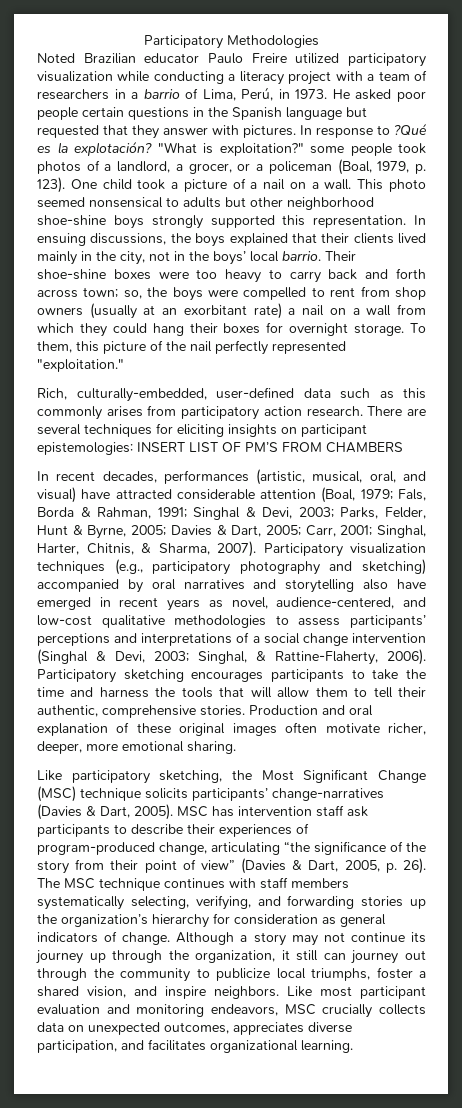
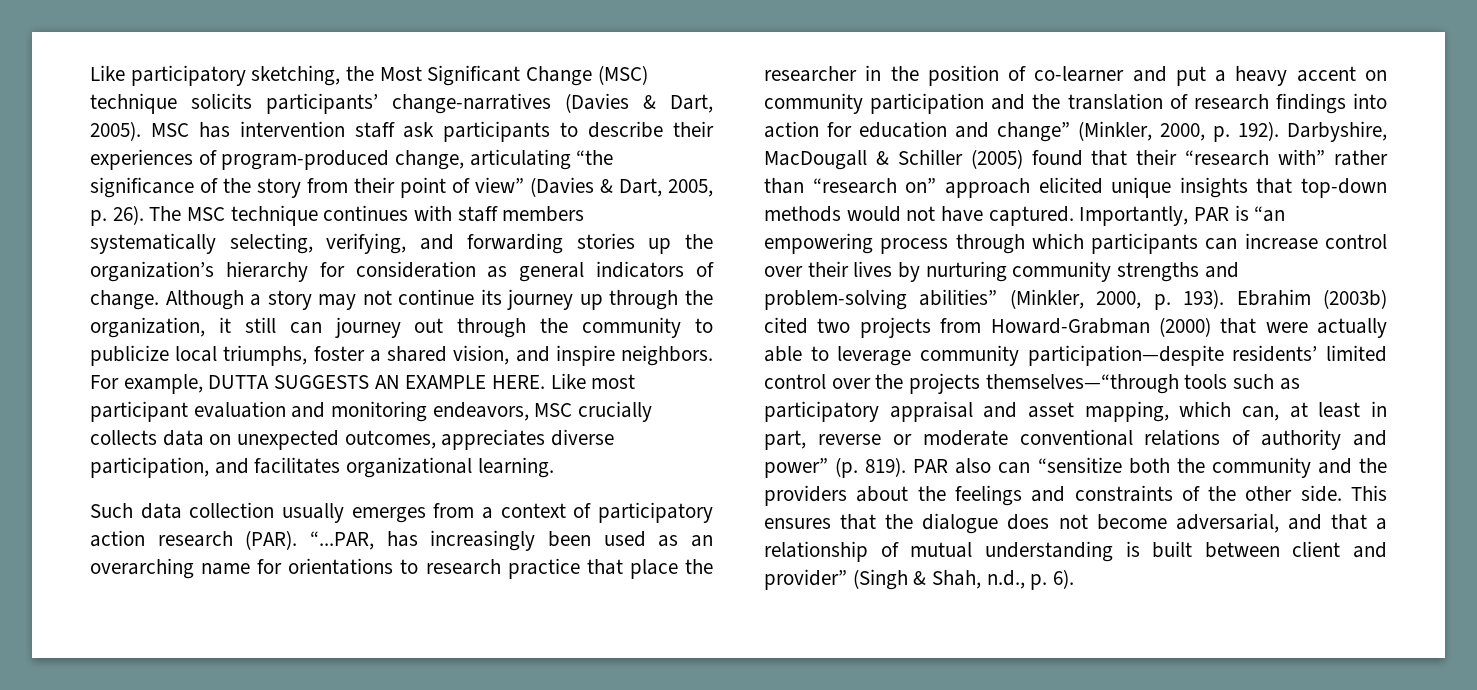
- Participatory Methodologies
- Noted Brazilian educator Paulo Freire utilized participatory visualization while conducting a literacy project with a team of researchers in a barrio of Lima, Perú, in 1973. He asked poor people certain questions in the Spanish language but requested that they answer with pictures. In response to ?Qué es la explotación? "What is exploitation?" some people took photos of a landlord, a grocer, or a policeman (Boal, 1979, p. 123). One child took a picture of a nail on a wall. This photo seemed nonsensical to adults but other neighborhood shoe-shine boys strongly supported this representation. In ensuing discussions, the boys explained that their clients lived mainly in the city, not in the boys’ local barrio. Their shoe-shine boxes were too heavy to carry back and forth across town; so, the boys were compelled to rent from shop owners (usually at an exorbitant rate) a nail on a wall from which they could hang their boxes for overnight storage. To them, this picture of the nail perfectly represented "exploitation."
- Rich, culturally-embedded, user-defined data such as this commonly arises from participatory action research. There are several techniques for eliciting insights on participant epistemologies: INSERT LIST OF PM’S FROM CHAMBERS
- In recent decades, performances (artistic, musical, oral, and visual) have attracted considerable attention (Boal, 1979; Fals, Borda & Rahman, 1991; Singhal & Devi, 2003; Parks, Felder, Hunt & Byrne, 2005; Davies & Dart, 2005; Carr, 2001; Singhal, Harter, Chitnis, & Sharma, 2007). Participatory visualization techniques (e.g., participatory photography and sketching) accompanied by oral narratives and storytelling also have emerged in recent years as novel, audience-centered, and low-cost qualitative methodologies to assess participants’ perceptions and interpretations of a social change intervention (Singhal & Devi, 2003; Singhal, & Rattine-Flaherty, 2006). Participatory sketching encourages participants to take the time and harness the tools that will allow them to tell their authentic, comprehensive stories. Production and oral explanation of these original images often motivate richer, deeper, more emotional sharing.
+ For example, DUTTA SUGGESTS AN EXAMPLE HERE.
+ Such data collection usually emerges from a context of participatory action research (PAR). “...PAR, has increasingly been used as an overarching name for orientations to research practice that place the researcher in the position of co-learner and put a heavy accent on community participation and the translation of research findings into action for education and change” (Minkler, 2000, p. 192). Darbyshire, MacDougall & Schiller (2005) found that their “research with” rather than “research on” approach elicited unique insights that top-down methods would not have captured. Importantly, PAR is “an empowering process through which participants can increase control over their lives by nurturing community strengths and problem-solving abilities” (Minkler, 2000, p. 193). Ebrahim (2003b) cited two projects from Howard-Grabman (2000) that were actually able to leverage community participation—despite residents’ limited control over the projects themselves—“through tools such as participatory appraisal and asset mapping, which can, at least in part, reverse or moderate conventional relations of authority and power” (p. 819). PAR also can “sensitize both the community and the providers about the feelings and constraints of the other side. This ensures that the dialogue does not become adversarial, and that a relationship of mutual understanding is built between client and provider” (Singh & Shah, n.d., p. 6).

